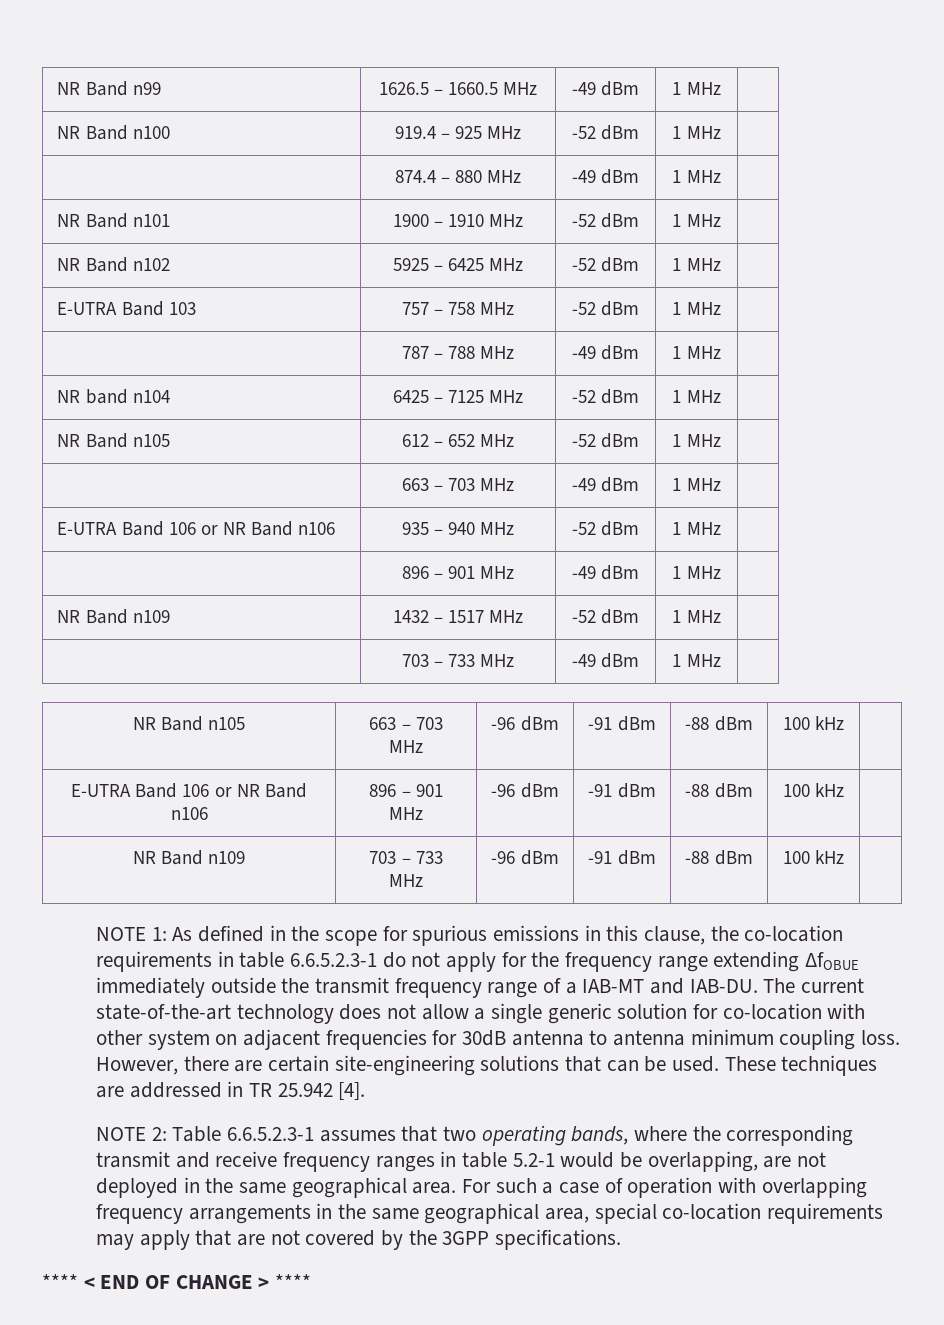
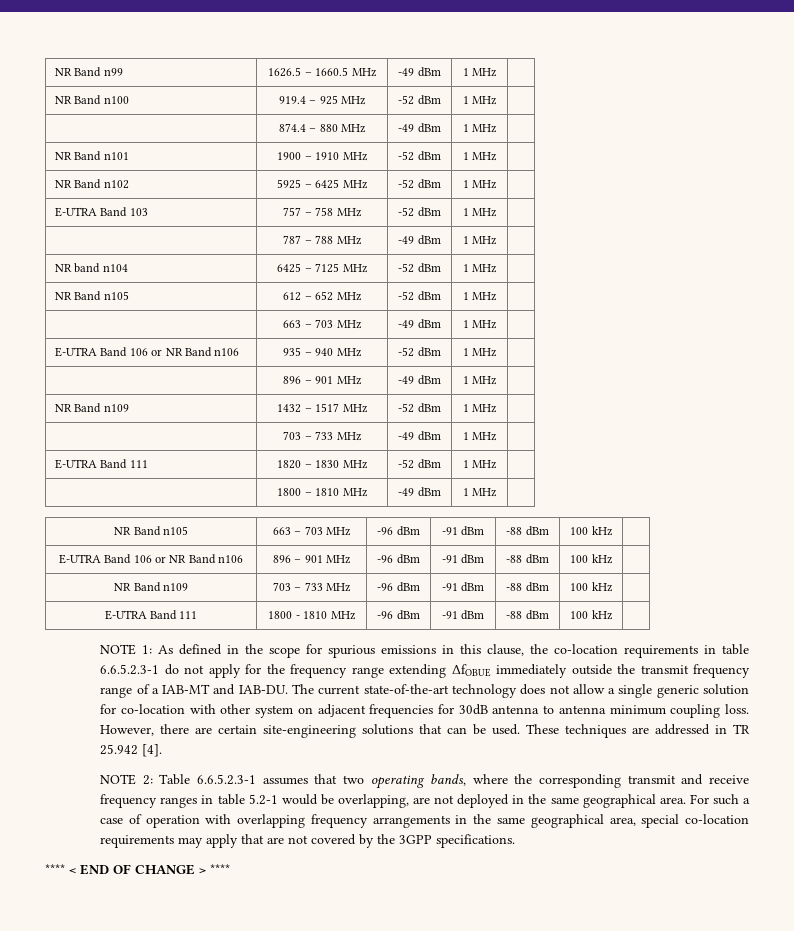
+ E-UTRA Band 111 | 1820 – 1830 MHz | -52 dBm | 1 MHz |
+ | 1800 – 1810 MHz | -49 dBm | 1 MHz |
+ E-UTRA Band 111 | 1800 - 1810 MHz | -96 dBm | -91 dBm | -88 dBm | 100 kHz |

